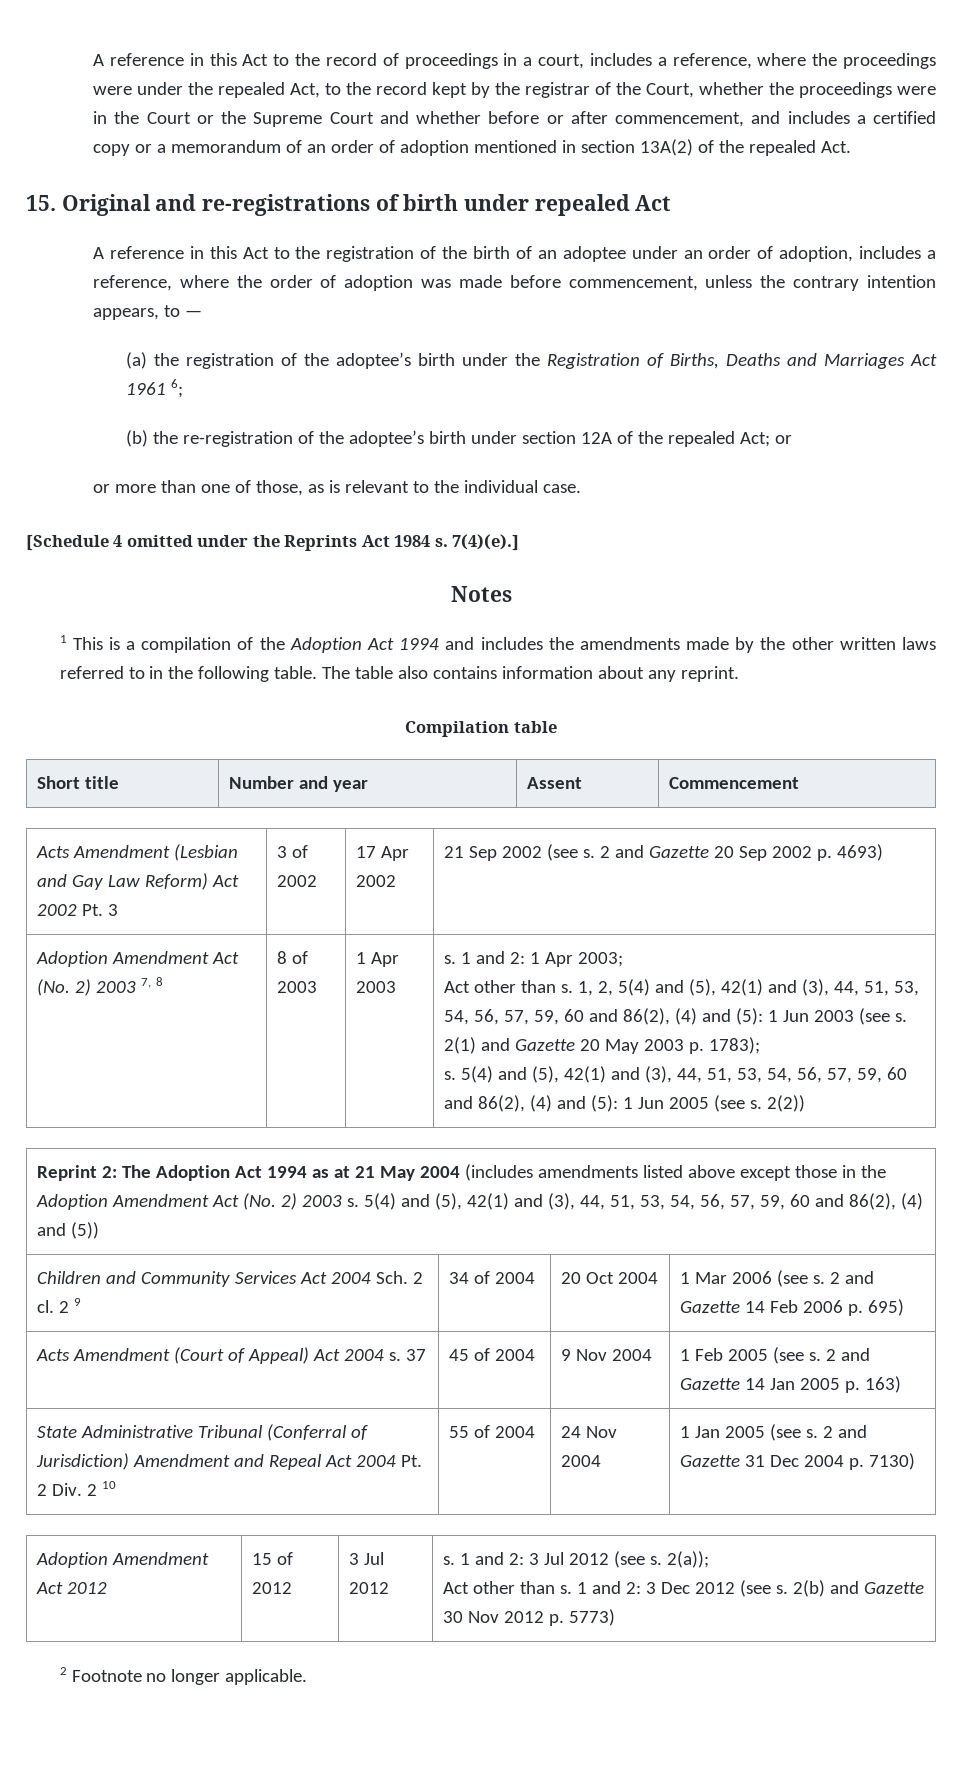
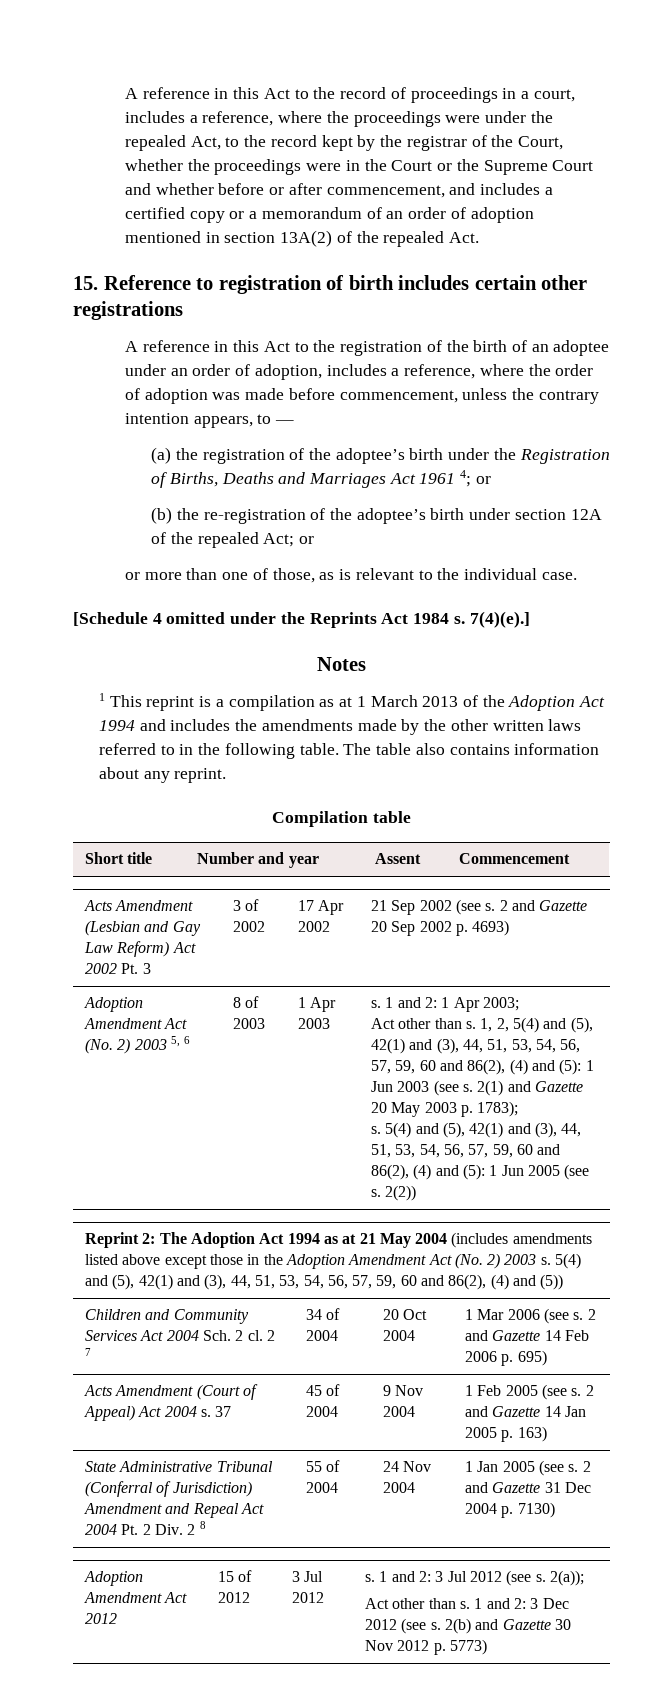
- 15. Original and re-registrations of birth under repealed Act
+ 15. Reference to registration of birth includes certain other registrations
- (a) the registration of the adoptee’s birth under the Registration of Births, Deaths and Marriages Act 1961 6;
+ (a) the registration of the adoptee’s birth under the Registration of Births, Deaths and Marriages Act 1961 4; or
- 1 This is a compilation of the Adoption Act 1994 and includes the amendments made by the other written laws referred to in the following table.
+ 1 This reprint is a compilation as at 1 March 2013 of the Adoption Act 1994 and includes the amendments made by the other written laws referred to in the following table.
- Adoption Amendment Act (No. 2) 2003 7, 8
+ Adoption Amendment Act (No. 2) 2003 5, 6
- Children and Community Services Act 2004 Sch. 2 cl. 2 9 | 34 of 2004 | 20 Oct 2004 | 1 Mar 2006 (see s. 2 and Gazette 14 Feb 2006 p. 695)
+ Children and Community Services Act 2004 Sch. 2 cl. 2 7 | 34 of 2004 | 20 Oct 2004 | 1 Mar 2006 (see s. 2 and Gazette 14 Feb 2006 p. 695)
- State Administrative Tribunal (Conferral of Jurisdiction) Amendment and Repeal Act 2004 Pt. 2 Div. 2 10 | 55 of 2004 | 24 Nov 2004 | 1 Jan 2005 (see s. 2 and Gazette 31 Dec 2004 p. 7130)
+ State Administrative Tribunal (Conferral of Jurisdiction) Amendment and Repeal Act 2004 Pt. 2 Div. 2 8 | 55 of 2004 | 24 Nov 2004 | 1 Jan 2005 (see s. 2 and Gazette 31 Dec 2004 p. 7130)
- 2 Footnote no longer applicable.

